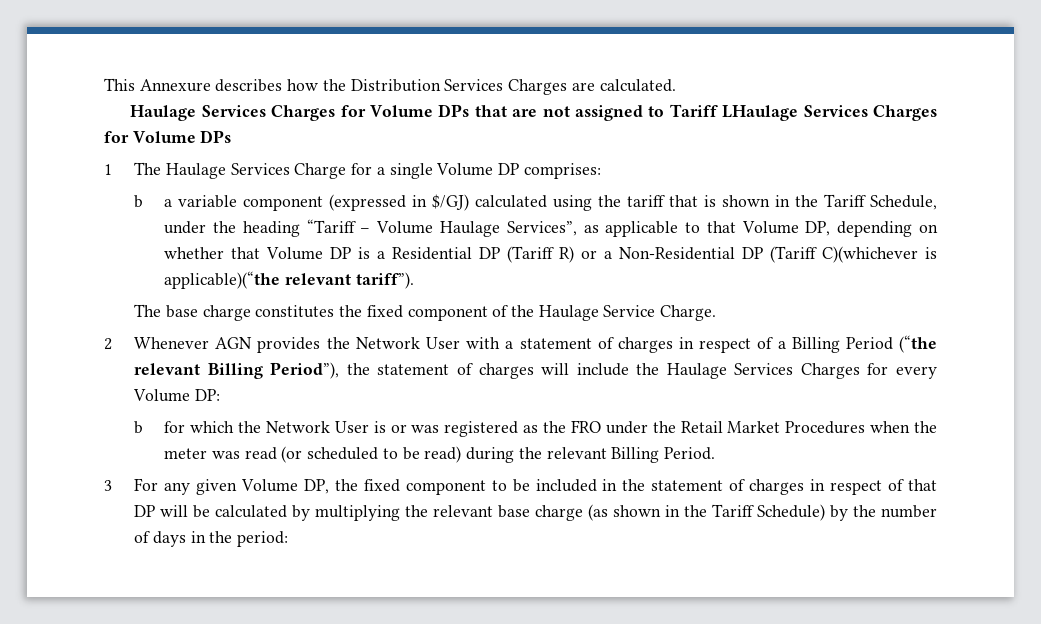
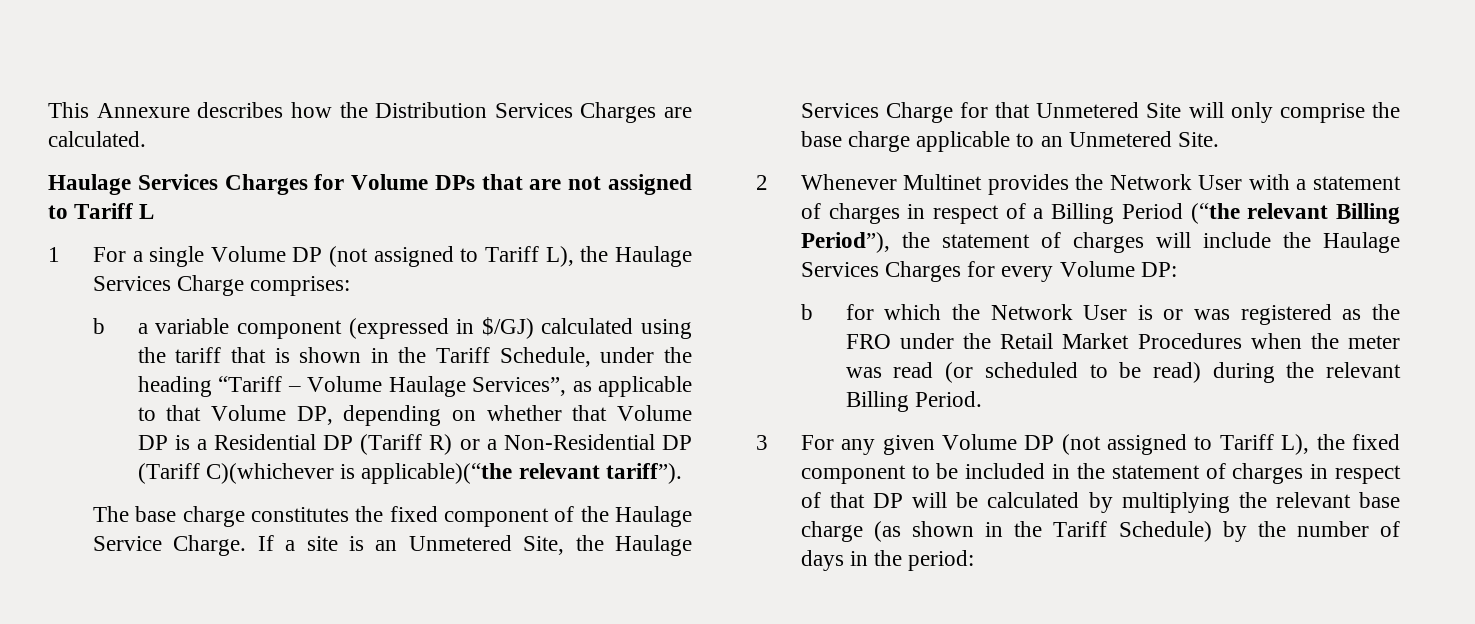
- Haulage Services Charges for Volume DPs that are not assigned to Tariff LHaulage Services Charges for Volume DPs
- 1 The Haulage Services Charge for a single Volume DP comprises:
+ Haulage Services Charges for Volume DPs that are not assigned to Tariff L
+ 1 For a single Volume DP (not assigned to Tariff L), the Haulage Services Charge comprises:
+ If a site is an Unmetered Site, the Haulage Services Charge for that Unmetered Site will only comprise the base charge applicable to an Unmetered Site.
- 2 Whenever AGN provides the Network User with a statement of charges in respect of a Billing Period (“the relevant Billing Period”), the statement of charges will include the Haulage Services Charges for every Volume DP:
+ 2 Whenever Multinet provides the Network User with a statement of charges in respect of a Billing Period (“the relevant Billing Period”), the statement of charges will include the Haulage Services Charges for every Volume DP:
- 3 For any given Volume DP, the fixed component to be included in the statement of charges in respect of that DP will be calculated by multiplying the relevant base charge (as shown in the Tariff Schedule) by the number of days in the period:
+ 3 For any given Volume DP (not assigned to Tariff L), the fixed component to be included in the statement of charges in respect of that DP will be calculated by multiplying the relevant base charge (as shown in the Tariff Schedule) by the number of days in the period:

